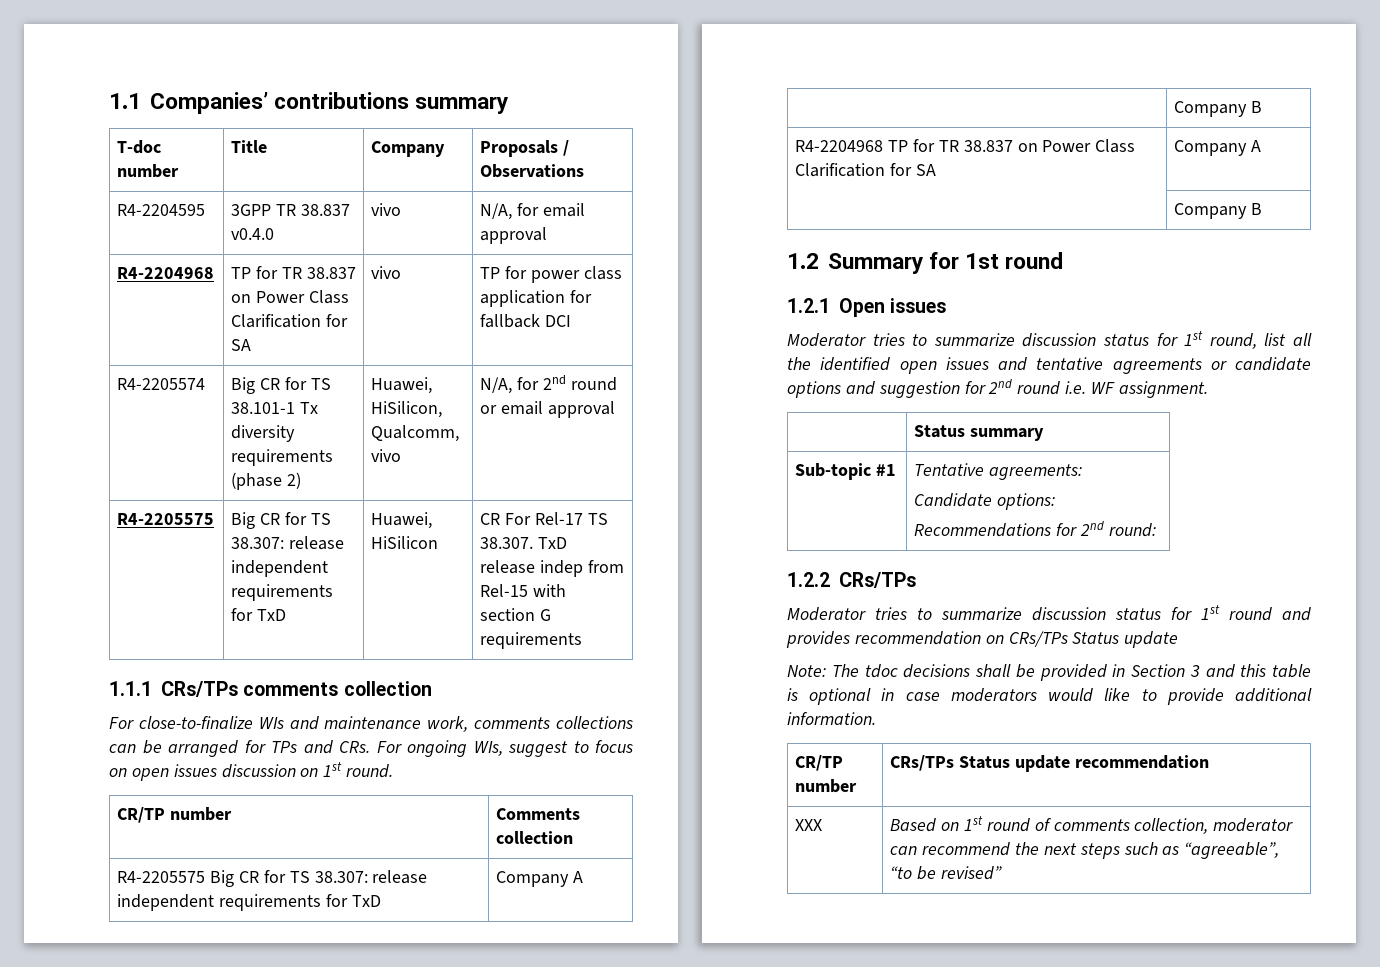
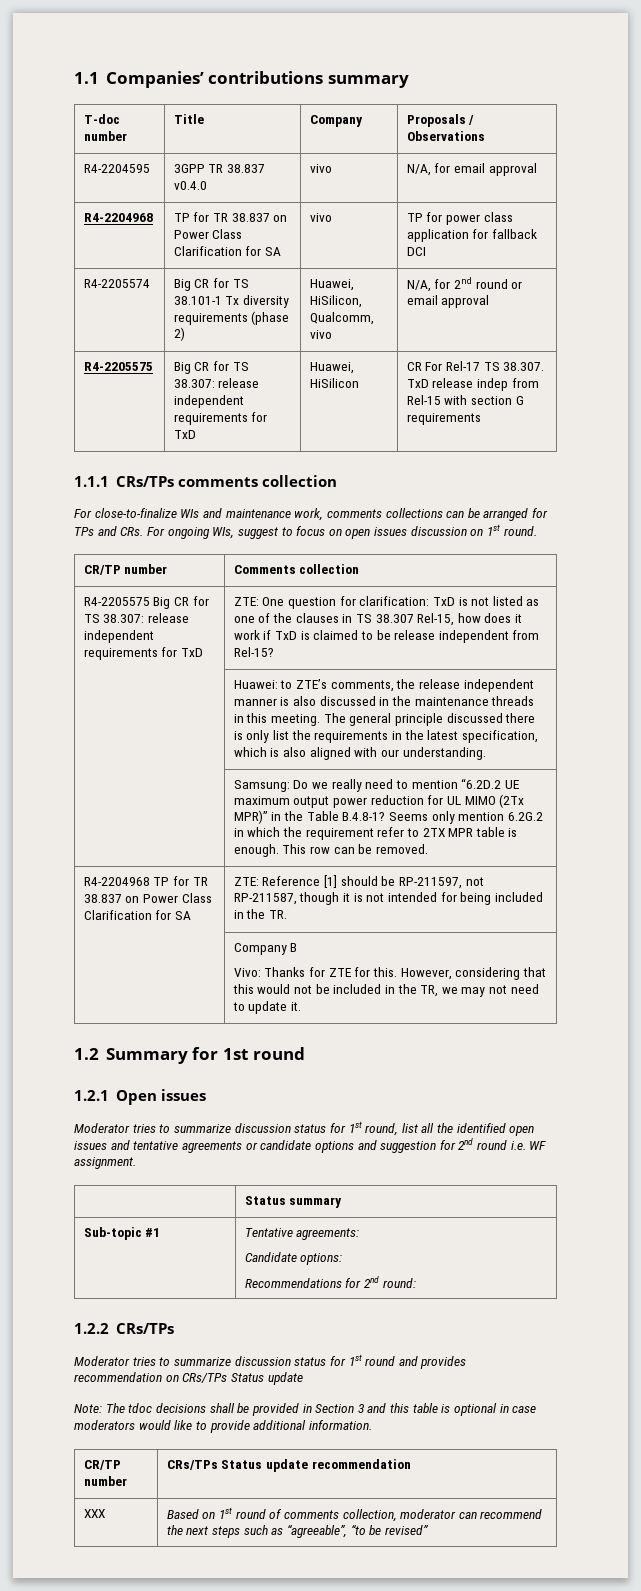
- R4-2205575 Big CR for TS 38.307: release independent requirements for TxD | Company A
- | Company B
+ R4-2205575 Big CR for TS 38.307: release independent requirements for TxD | ZTE: One question for clarification: TxD is not listed as one of the clauses in TS 38.307 Rel-15, how does it work if TxD is claimed to be release independent from Rel-15?
+ | Huawei: to ZTE’s comments, the release independent manner is also discussed in the maintenance threads in this meeting. The general principle discussed there is only list the requirements in the latest specification, which is also aligned with our understanding.
+ | Samsung: Do we really need to mention “6.2D.2 UE maximum output power reduction for UL MIMO (2Tx MPR)” in the Table B.4.8-1? Seems only mention 6.2G.2 in which the requirement refer to 2TX MPR table is enough. This row can be removed.
- R4-2204968 TP for TR 38.837 on Power Class Clarification for SA | Company A
+ R4-2204968 TP for TR 38.837 on Power Class Clarification for SA | ZTE: Reference [1] should be RP-211597, not RP-211587, though it is not intended for being included in the TR.
  | Company B
+ Vivo: Thanks for ZTE for this. However, considering that this would not be included in the TR, we may not need to update it.

